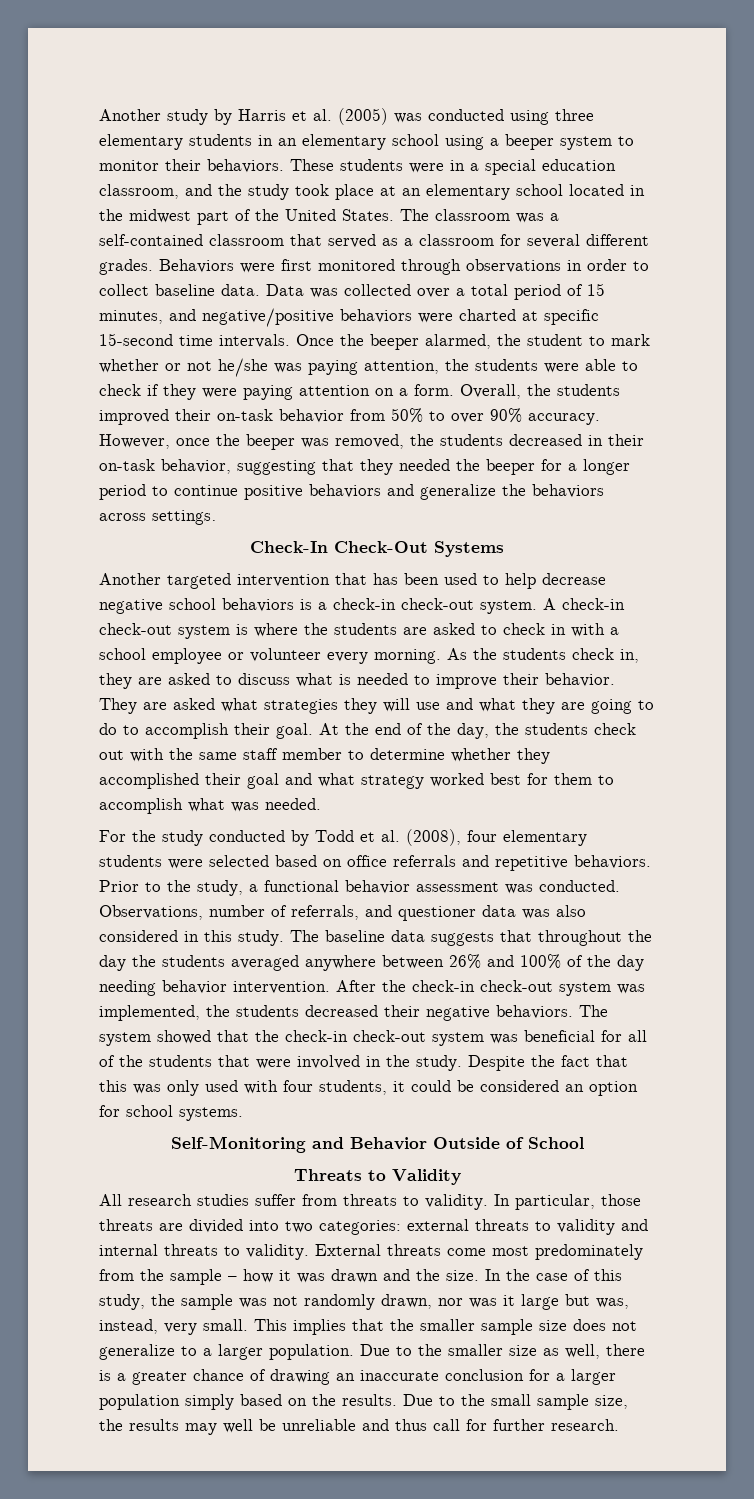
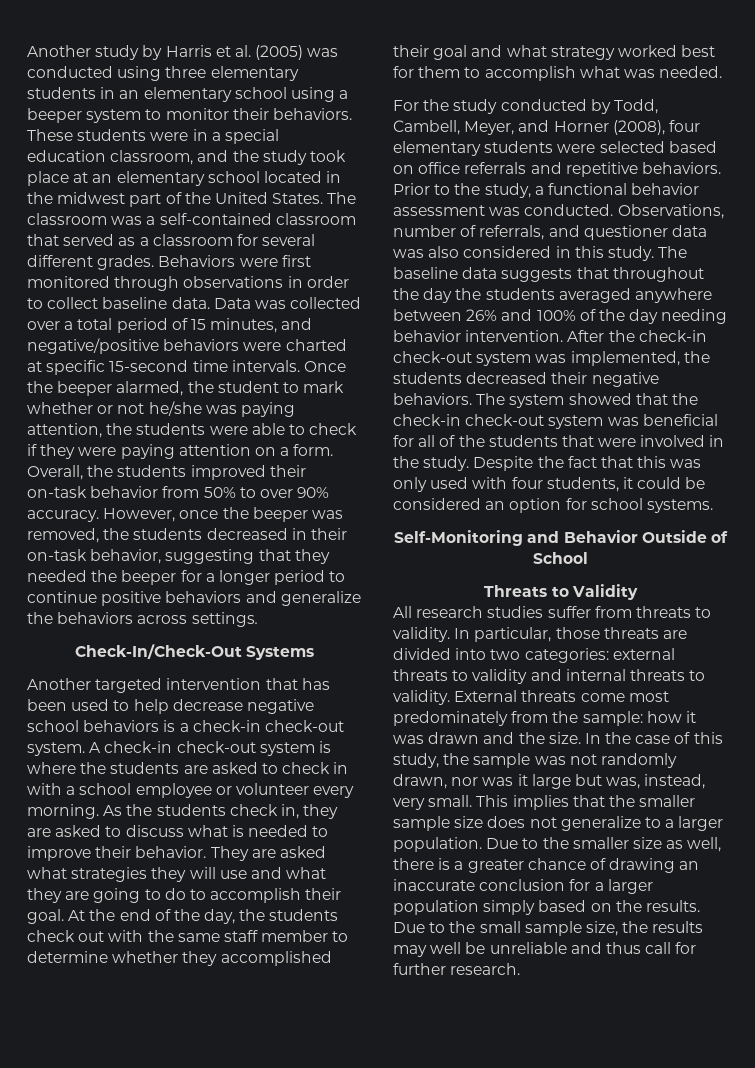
- Check-In Check-Out Systems
+ Check-In/Check-Out Systems
- For the study conducted by Todd et al. (2008), four elementary students were selected based on office referrals and repetitive behaviors.
+ For the study conducted by Todd, Cambell, Meyer, and Horner (2008), four elementary students were selected based on office referrals and repetitive behaviors.
- External threats come most predominately from the sample – how it was drawn and the size.
+ External threats come most predominately from the sample: how it was drawn and the size.

